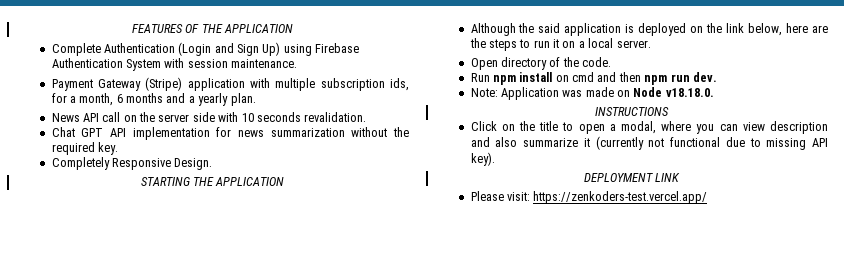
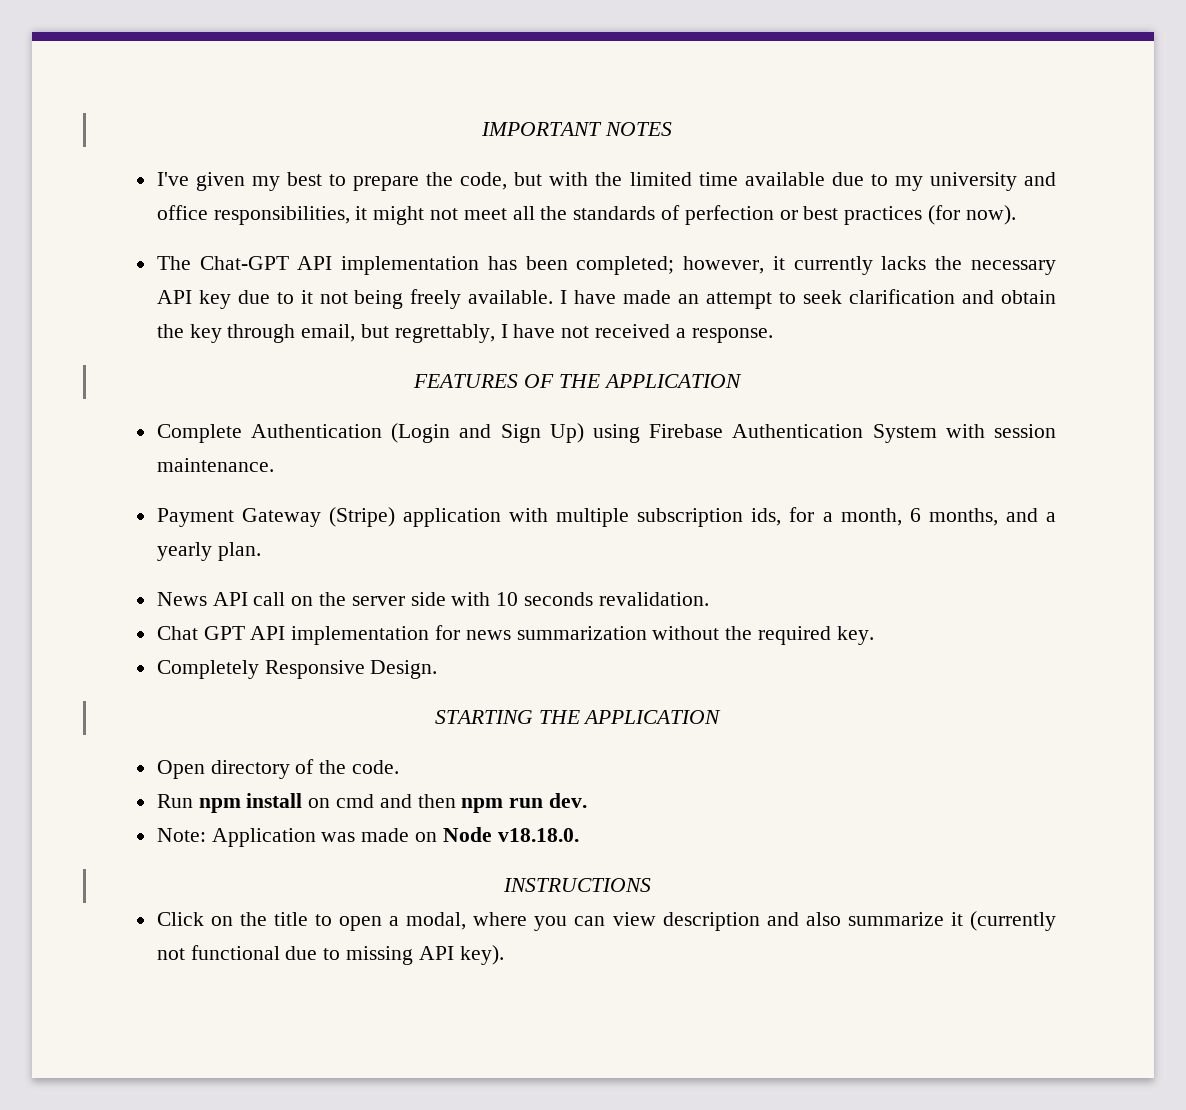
+ IMPORTANT NOTES
+ I've given my best to prepare the code, but with the limited time available due to my university and office responsibilities, it might not meet all the standards of perfection or best practices (for now).
+ The Chat-GPT API implementation has been completed; however, it currently lacks the necessary API key due to it not being freely available. I have made an attempt to seek clarification and obtain the key through email, but regrettably, I have not received a response.
- Payment Gateway (Stripe) application with multiple subscription ids, for a month, 6 months and a yearly plan.
+ Payment Gateway (Stripe) application with multiple subscription ids, for a month, 6 months, and a yearly plan.
- Although the said application is deployed on the link below, here are the steps to run it on a local server.
- DEPLOYMENT LINK
- Please visit: https://zenkoders-test.vercel.app/

